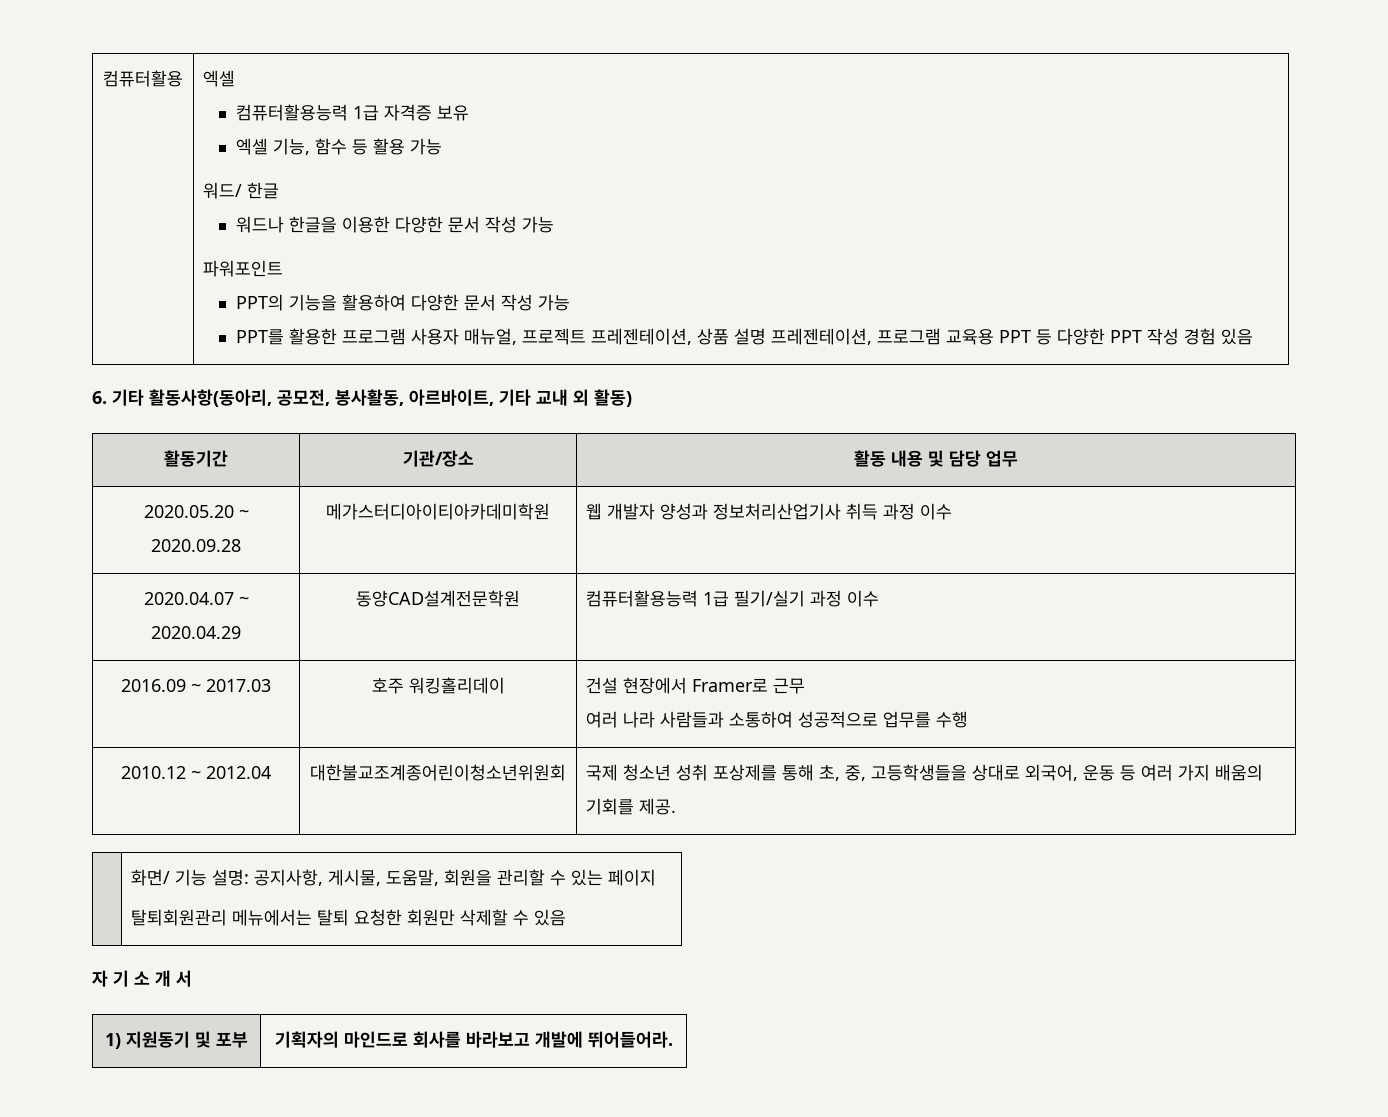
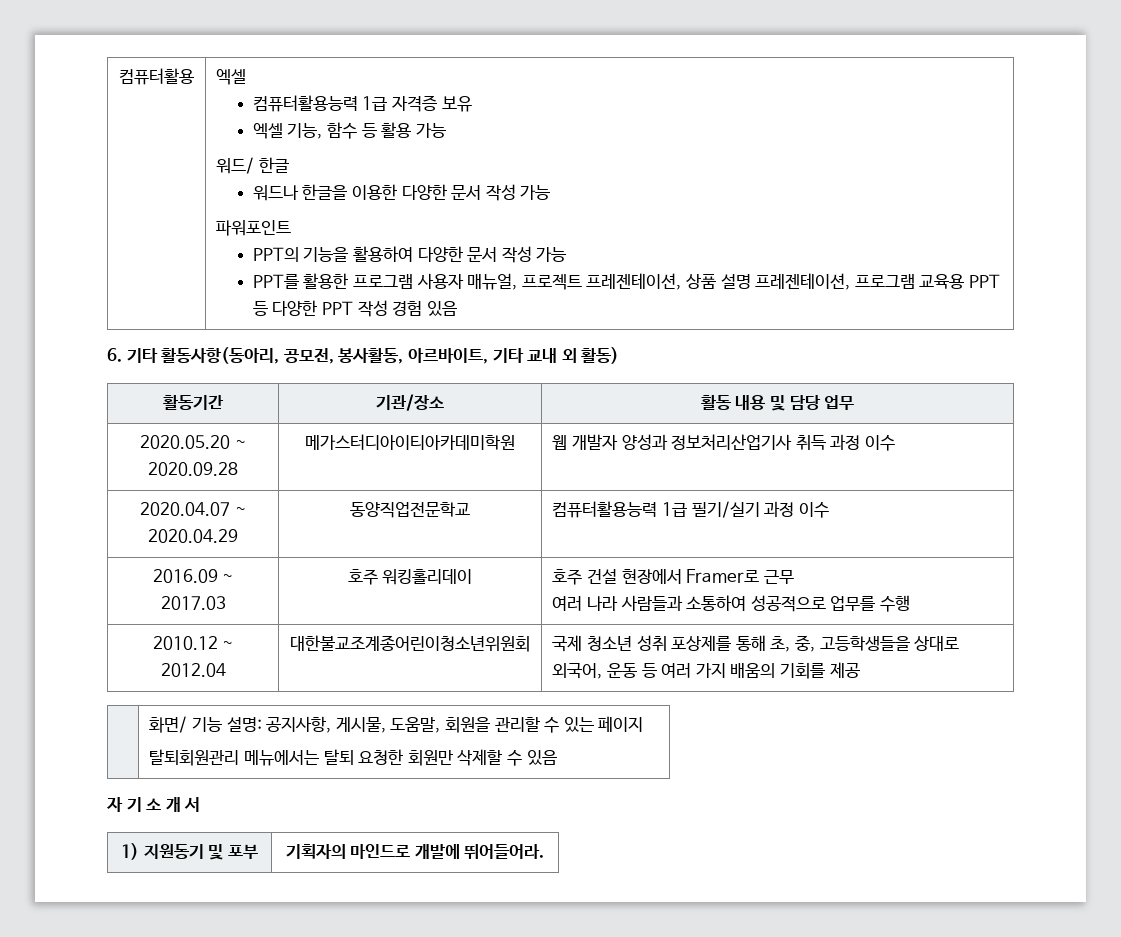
- 2020.04.07 ~ 2020.04.29 | 동양CAD설계전문학원 | 컴퓨터활용능력 1급 필기/실기 과정 이수
+ 2020.04.07 ~ 2020.04.29 | 동양직업전문학교 | 컴퓨터활용능력 1급 필기/실기 과정 이수
- 2016.09 ~ 2017.03 | 호주 워킹홀리데이 | 건설 현장에서 Framer로 근무
+ 2016.09 ~ 2017.03 | 호주 워킹홀리데이 | 호주 건설 현장에서 Framer로 근무
- 2010.12 ~ 2012.04 | 대한불교조계종어린이청소년위원회 | 국제 청소년 성취 포상제를 통해 초, 중, 고등학생들을 상대로 외국어, 운동 등 여러 가지 배움의 기회를 제공.
+ 2010.12 ~ 2012.04 | 대한불교조계종어린이청소년위원회 | 국제 청소년 성취 포상제를 통해 초, 중, 고등학생들을 상대로 외국어, 운동 등 여러 가지 배움의 기회를 제공
- 1) 지원동기 및 포부 | 기획자의 마인드로 회사를 바라보고 개발에 뛰어들어라.
+ 1) 지원동기 및 포부 | 기획자의 마인드로 개발에 뛰어들어라.

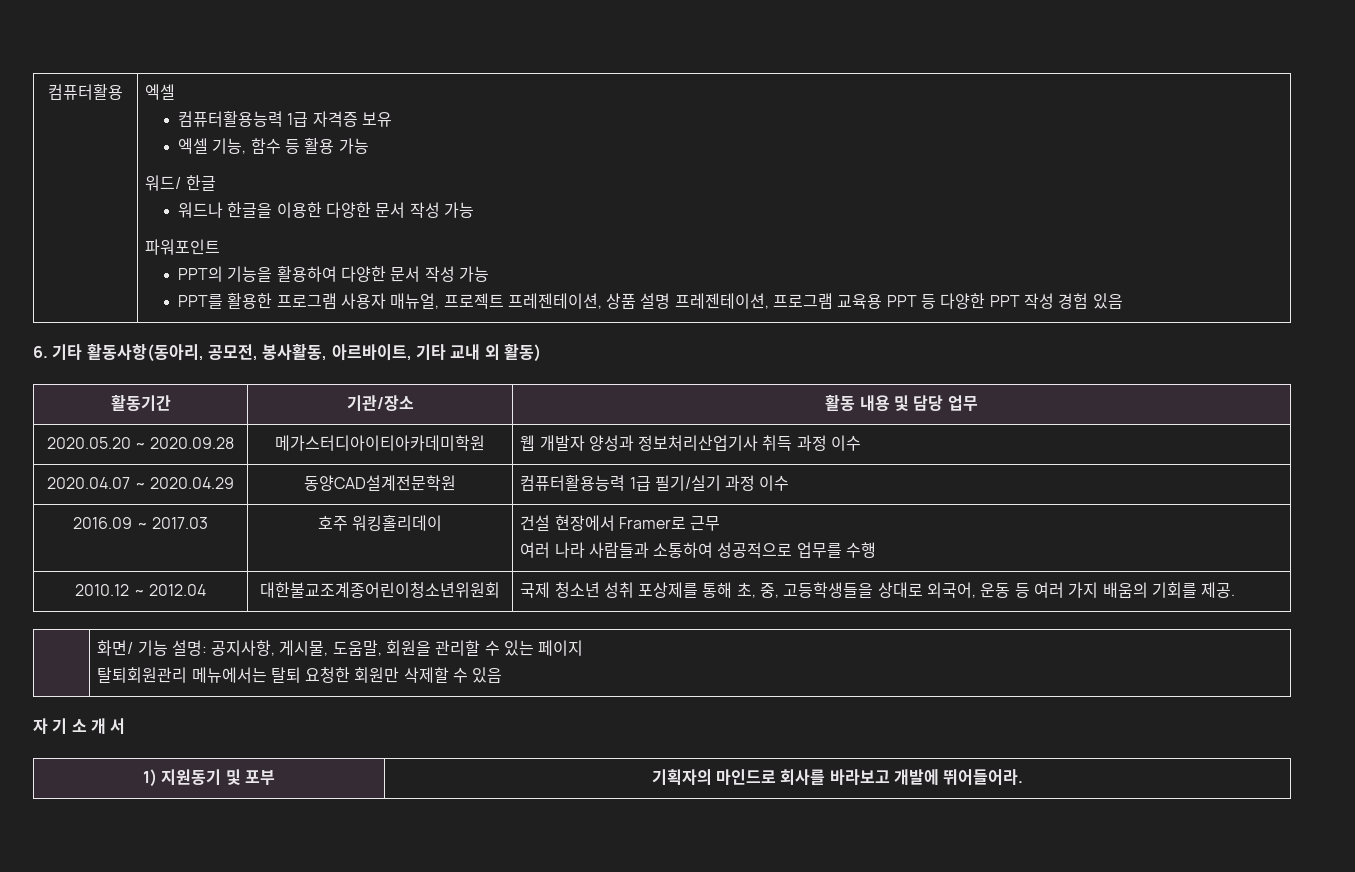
- 2020.04.07 ~ 2020.04.29 | 동양직업전문학교 | 컴퓨터활용능력 1급 필기/실기 과정 이수
+ 2020.04.07 ~ 2020.04.29 | 동양CAD설계전문학원 | 컴퓨터활용능력 1급 필기/실기 과정 이수
- 2016.09 ~ 2017.03 | 호주 워킹홀리데이 | 호주 건설 현장에서 Framer로 근무
+ 2016.09 ~ 2017.03 | 호주 워킹홀리데이 | 건설 현장에서 Framer로 근무
- 2010.12 ~ 2012.04 | 대한불교조계종어린이청소년위원회 | 국제 청소년 성취 포상제를 통해 초, 중, 고등학생들을 상대로 외국어, 운동 등 여러 가지 배움의 기회를 제공
+ 2010.12 ~ 2012.04 | 대한불교조계종어린이청소년위원회 | 국제 청소년 성취 포상제를 통해 초, 중, 고등학생들을 상대로 외국어, 운동 등 여러 가지 배움의 기회를 제공.
- 1) 지원동기 및 포부 | 기획자의 마인드로 개발에 뛰어들어라.
+ 1) 지원동기 및 포부 | 기획자의 마인드로 회사를 바라보고 개발에 뛰어들어라.

